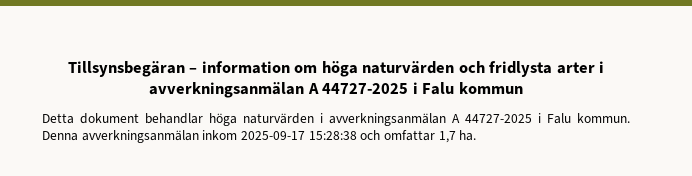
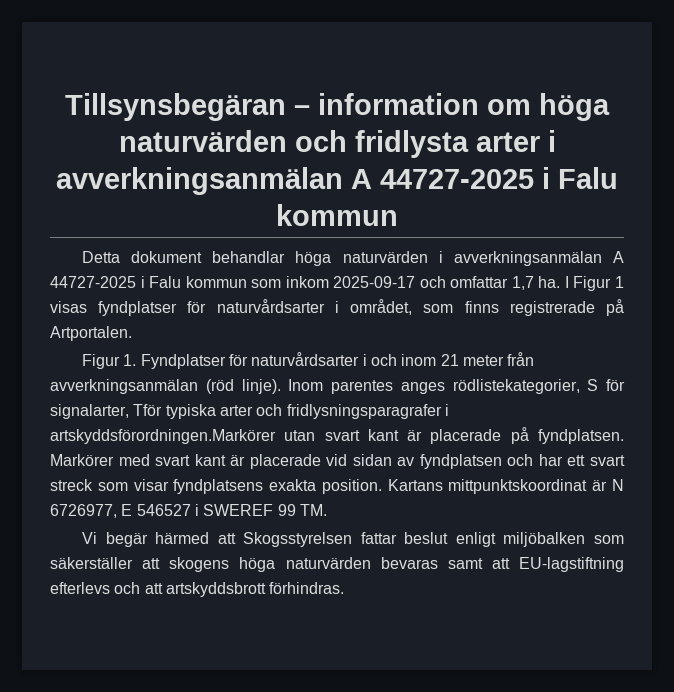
- Detta dokument behandlar höga naturvärden i avverkningsanmälan A 44727-2025 i Falu kommun. Denna avverkningsanmälan inkom 2025-09-17 15:28:38 och omfattar 1,7 ha.
+ Detta dokument behandlar höga naturvärden i avverkningsanmälan A 44727-2025 i Falu kommun som inkom 2025-09-17 och omfattar 1,7 ha.
+ I Figur 1 visas fyndplatser för naturvårdsarter i området, som finns registrerade på Artportalen.
+ Figur 1. Fyndplatser för naturvårdsarter i och inom 21 meter från avverkningsanmälan (röd linje). Inom parentes anges rödlistekategorier, S för signalarter, Tför typiska arter och fridlysningsparagrafer i artskyddsförordningen.Markörer utan svart kant är placerade på fyndplatsen. Markörer med svart kant är placerade vid sidan av fyndplatsen och har ett svart streck som visar fyndplatsens exakta position. Kartans mittpunktskoordinat är N 6726977, E 546527 i SWEREF 99 TM.
+ Vi begär härmed att Skogsstyrelsen fattar beslut enligt miljöbalken som säkerställer att skogens höga naturvärden bevaras samt att EU-lagstiftning efterlevs och att artskyddsbrott förhindras.

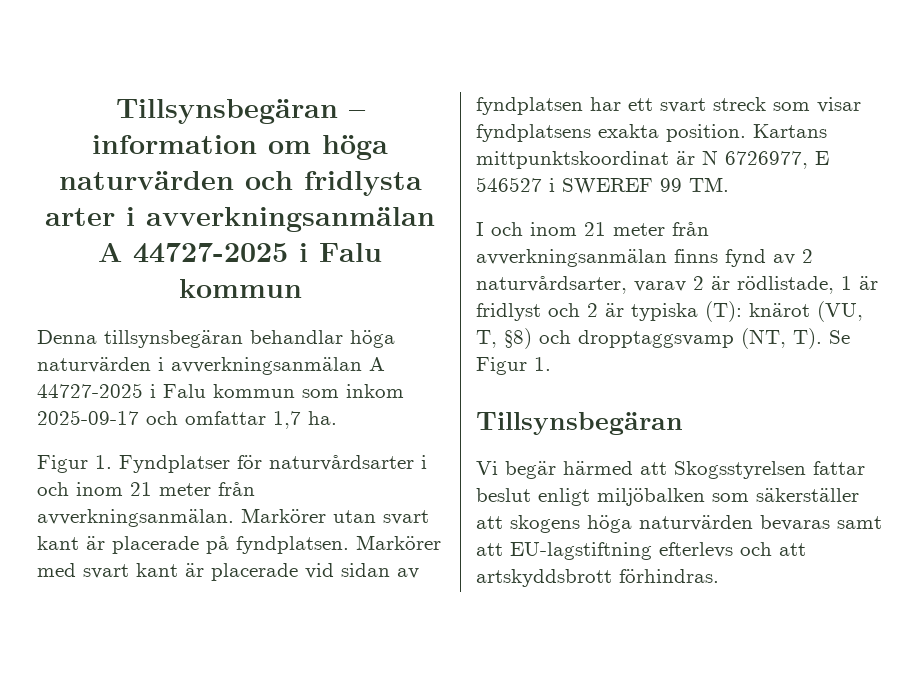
- Detta dokument behandlar höga naturvärden i avverkningsanmälan A 44727-2025 i Falu kommun som inkom 2025-09-17 och omfattar 1,7 ha. I Figur 1 visas fyndplatser för naturvårdsarter i området, som finns registrerade på Artportalen.
+ Denna tillsynsbegäran behandlar höga naturvärden i avverkningsanmälan A 44727-2025 i Falu kommun som inkom 2025-09-17 och omfattar 1,7 ha.
- Figur 1. Fyndplatser för naturvårdsarter i och inom 21 meter från avverkningsanmälan (röd linje). Inom parentes anges rödlistekategorier, S för signalarter, Tför typiska arter och fridlysningsparagrafer i artskyddsförordningen.Markörer utan svart kant är placerade på fyndplatsen.
+ Figur 1. Fyndplatser för naturvårdsarter i och inom 21 meter från avverkningsanmälan. Markörer utan svart kant är placerade på fyndplatsen.
- Markörer med svart kant är placerade vid sidan av fyndplatsen och har ett svart streck som visar fyndplatsens exakta position.
+ Markörer med svart kant är placerade vid sidan av fyndplatsen har ett svart streck som visar fyndplatsens exakta position.
+ I och inom 21 meter från avverkningsanmälan finns fynd av 2 naturvårdsarter, varav 2 är rödlistade, 1 är fridlyst och 2 är typiska (T): knärot (VU, T, §8) och dropptaggsvamp (NT, T). Se Figur 1.
+ Tillsynsbegäran

